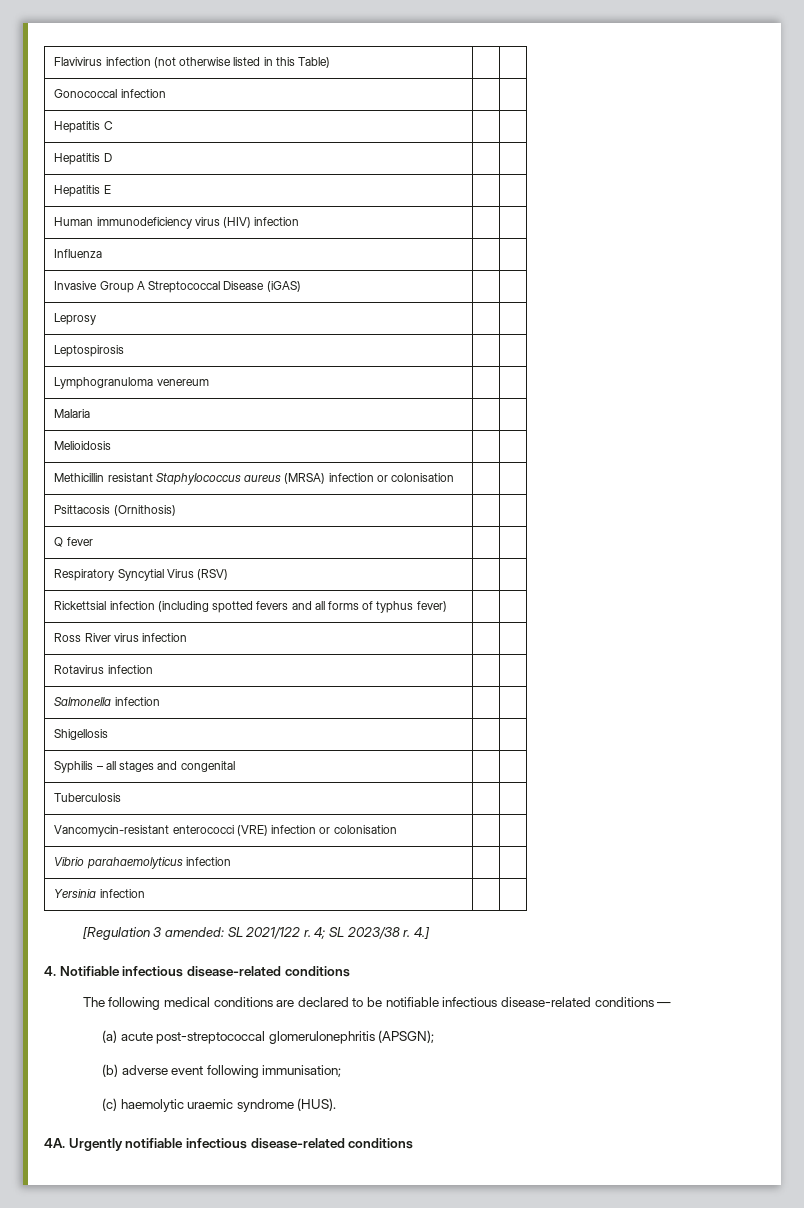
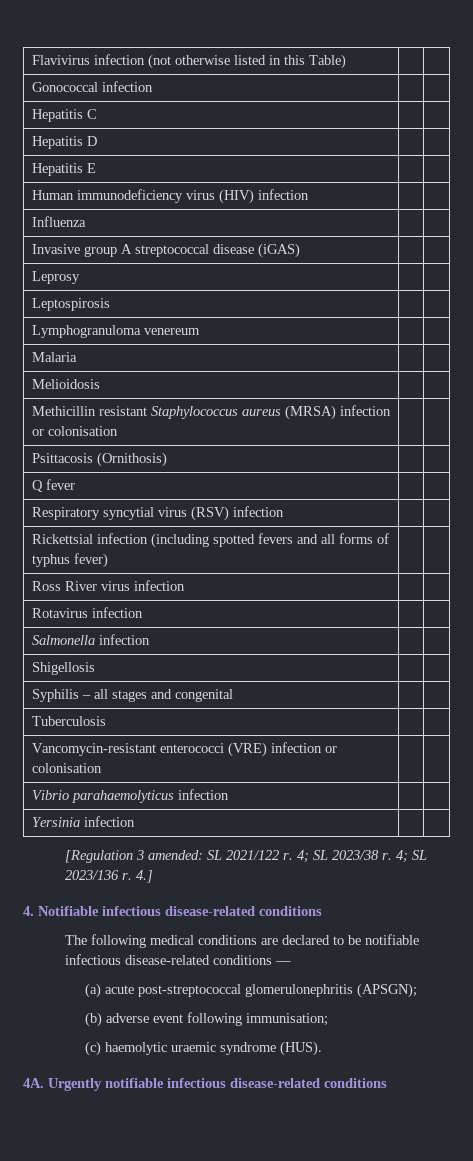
- Invasive Group A Streptococcal Disease (iGAS) | |
+ Invasive group A streptococcal disease (iGAS) | |
- Respiratory Syncytial Virus (RSV) | |
+ Respiratory syncytial virus (RSV) infection | |
+ 4; SL 2023/136 r.

